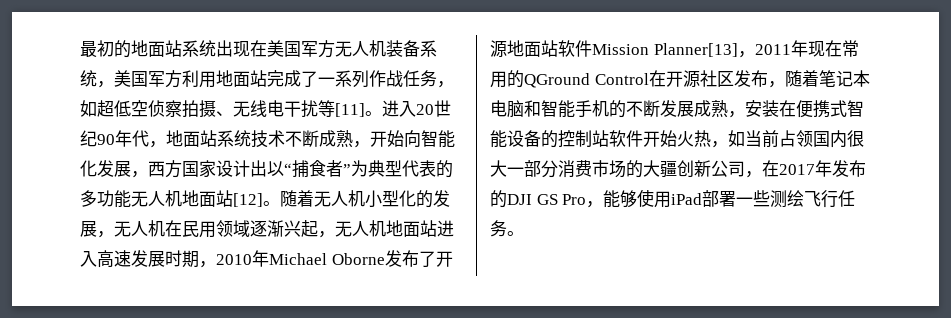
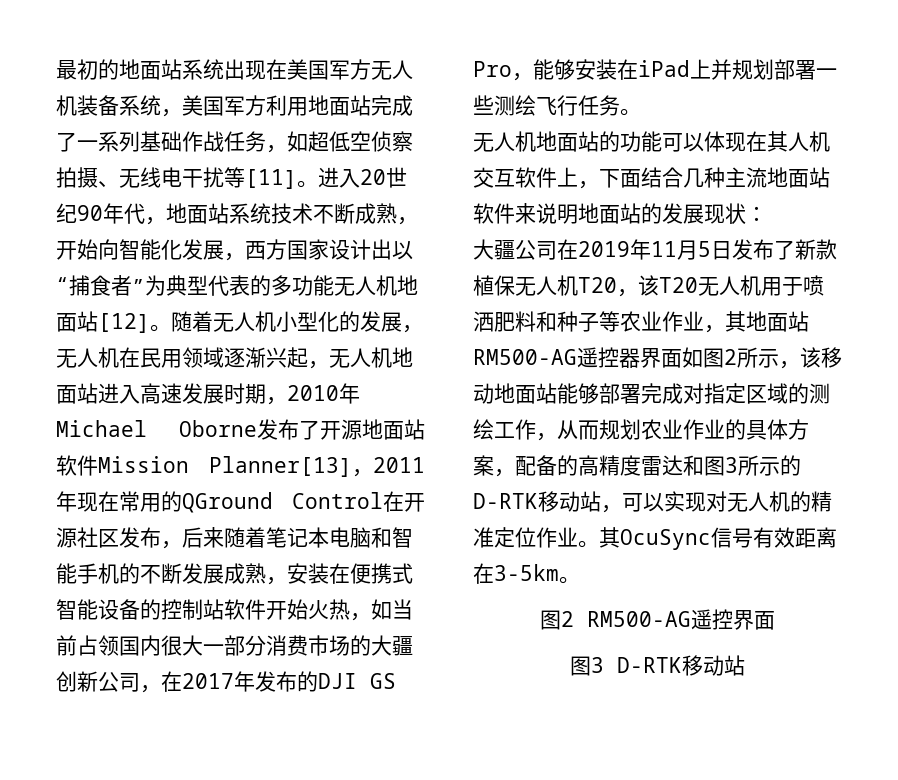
- 最初的地面站系统出现在美国军方无人机装备系统，美国军方利用地面站完成了一系列作战任务，如超低空侦察拍摄、无线电干扰等[11]。
+ 最初的地面站系统出现在美国军方无人机装备系统，美国军方利用地面站完成了一系列基础作战任务，如超低空侦察拍摄、无线电干扰等[11]。
- 随着无人机小型化的发展，无人机在民用领域逐渐兴起，无人机地面站进入高速发展时期，2010年Michael Oborne发布了开源地面站软件Mission Planner[13]，2011年现在常用的QGround Control在开源社区发布，随着笔记本电脑和智能手机的不断发展成熟，安装在便携式智能设备的控制站软件开始火热，如当前占领国内很大一部分消费市场的大疆创新公司，在2017年发布的DJI GS Pro，能够使用iPad部署一些测绘飞行任务。
+ 随着无人机小型化的发展，无人机在民用领域逐渐兴起，无人机地面站进入高速发展时期，2010年Michael Oborne发布了开源地面站软件Mission Planner[13]，2011年现在常用的QGround Control在开源社区发布，后来随着笔记本电脑和智能手机的不断发展成熟，安装在便携式智能设备的控制站软件开始火热，如当前占领国内很大一部分消费市场的大疆创新公司，在2017年发布的DJI GS Pro，能够安装在iPad上并规划部署一些测绘飞行任务。
+ 无人机地面站的功能可以体现在其人机交互软件上，下面结合几种主流地面站软件来说明地面站的发展现状：
+ 大疆公司在2019年11月5日发布了新款植保无人机T20，该T20无人机用于喷洒肥料和种子等农业作业，其地面站RM500-AG遥控器界面如图2所示，该移动地面站能够部署完成对指定区域的测绘工作，从而规划农业作业的具体方案，配备的高精度雷达和图3所示的D-RTK移动站，可以实现对无人机的精准定位作业。其OcuSync信号有效距离在3-5km。
+ 图2 RM500-AG遥控界面
+ 图3 D-RTK移动站

